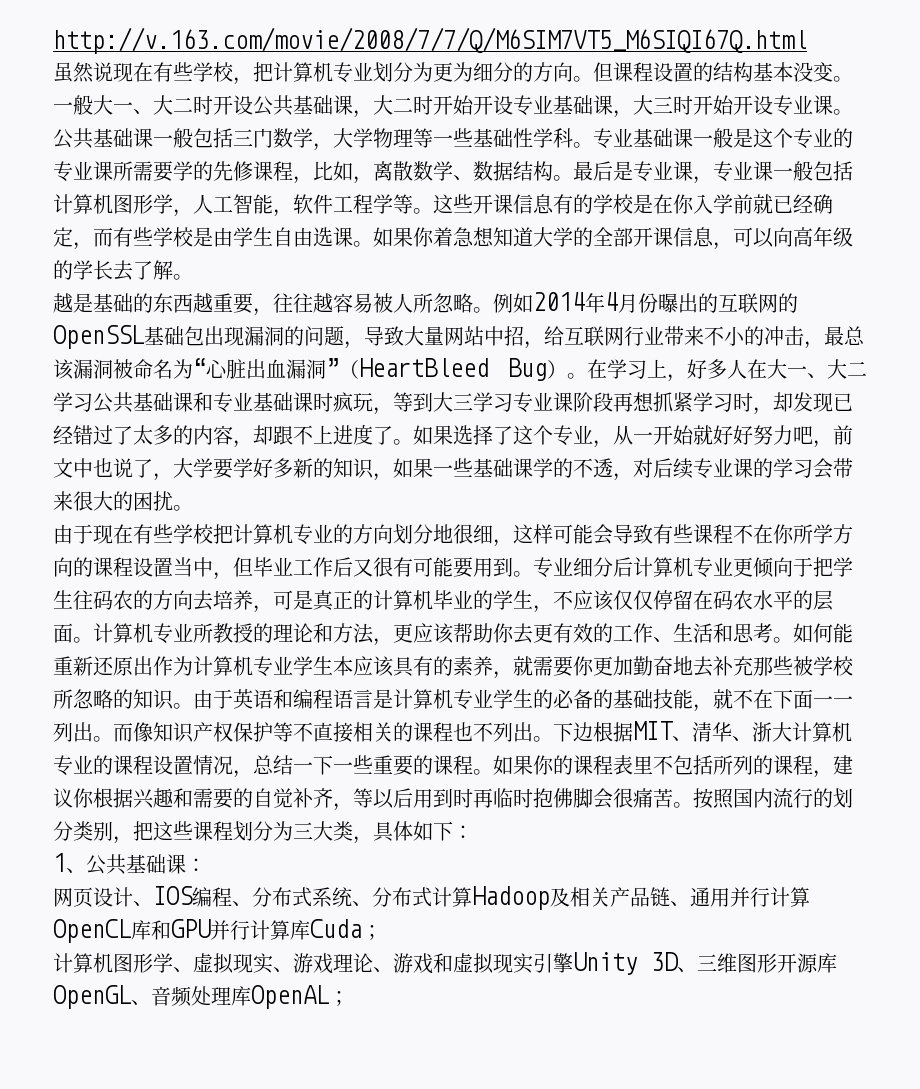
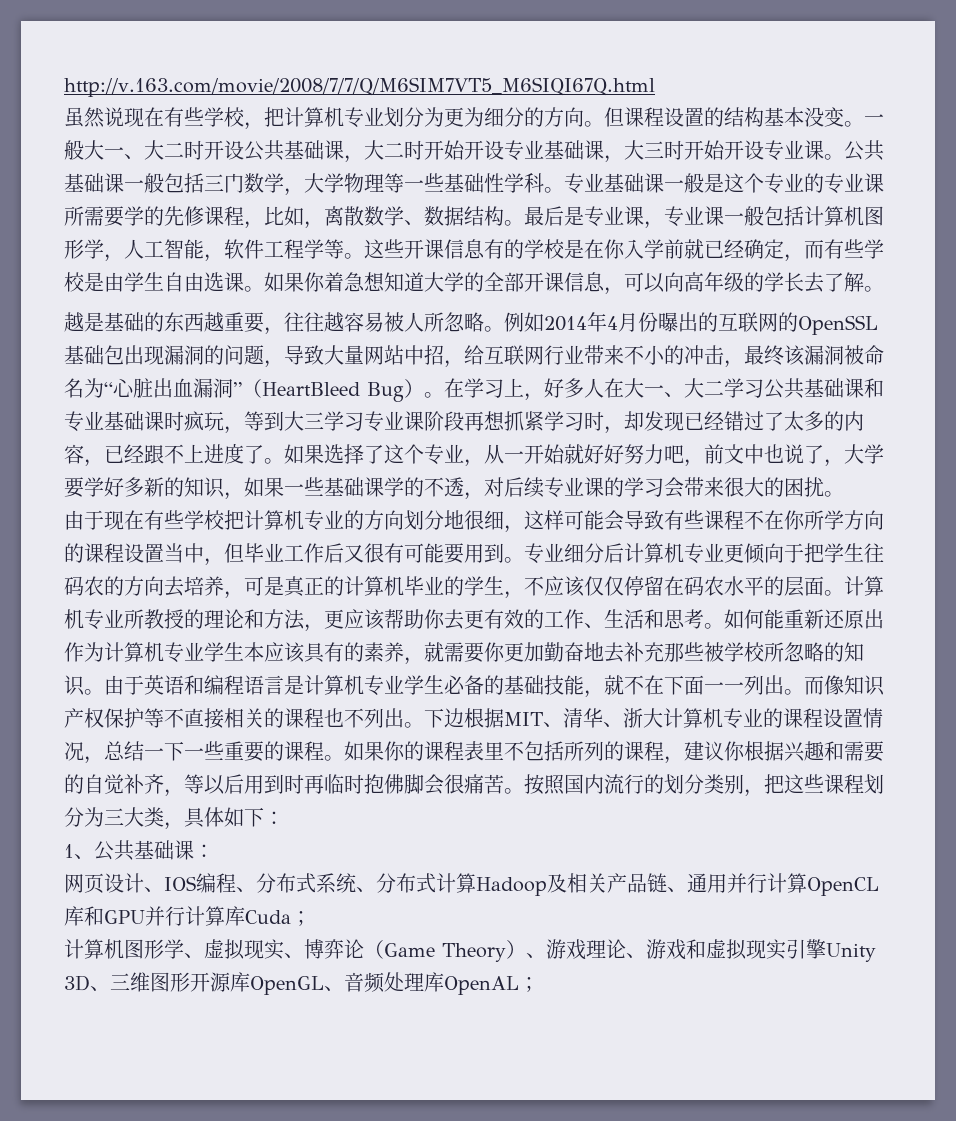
- 例如2014年4月份曝出的互联网的OpenSSL基础包出现漏洞的问题，导致大量网站中招，给互联网行业带来不小的冲击，最总该漏洞被命名为“心脏出血漏洞”（HeartBleed Bug）。
+ 例如2014年4月份曝出的互联网的OpenSSL基础包出现漏洞的问题，导致大量网站中招，给互联网行业带来不小的冲击，最终该漏洞被命名为“心脏出血漏洞”（HeartBleed Bug）。
- 在学习上，好多人在大一、大二学习公共基础课和专业基础课时疯玩，等到大三学习专业课阶段再想抓紧学习时，却发现已经错过了太多的内容，却跟不上进度了。
+ 在学习上，好多人在大一、大二学习公共基础课和专业基础课时疯玩，等到大三学习专业课阶段再想抓紧学习时，却发现已经错过了太多的内容，已经跟不上进度了。
- 由于英语和编程语言是计算机专业学生的必备的基础技能，就不在下面一一列出。
+ 由于英语和编程语言是计算机专业学生必备的基础技能，就不在下面一一列出。
- 计算机图形学、虚拟现实、游戏理论、游戏和虚拟现实引擎Unity 3D、三维图形开源库OpenGL、音频处理库OpenAL；
+ 计算机图形学、虚拟现实、博弈论（Game Theory）、游戏理论、游戏和虚拟现实引擎Unity 3D、三维图形开源库OpenGL、音频处理库OpenAL；

